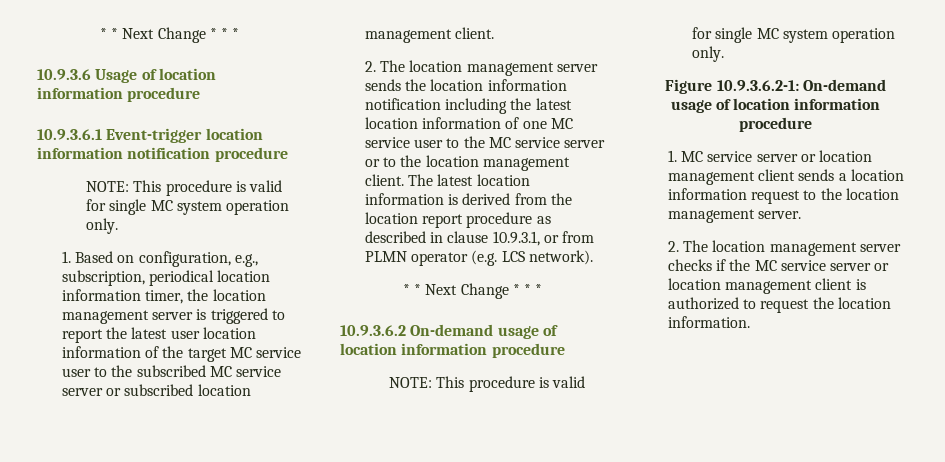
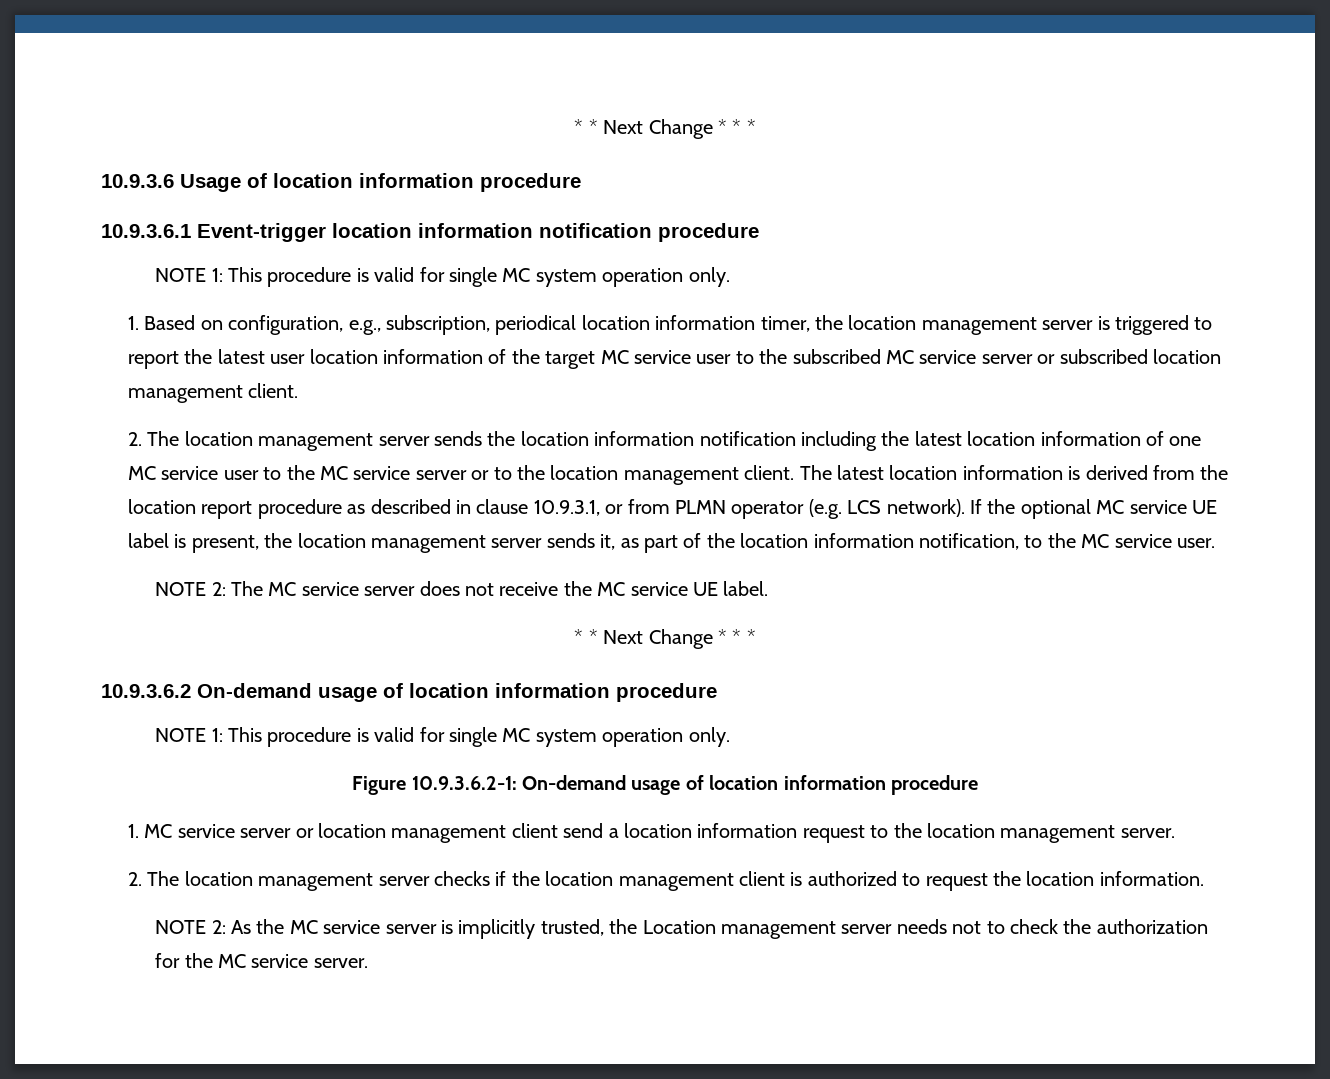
  10.9.3.6.1 Event-trigger location information notification procedure
- NOTE: This procedure is valid for single MC system operation only.
+ NOTE 1: This procedure is valid for single MC system operation only.
+ If the optional MC service UE label is present, the location management server sends it, as part of the location information notification, to the MC service user.
+ NOTE 2: The MC service server does not receive the MC service UE label.
  10.9.3.6.2 On-demand usage of location information procedure
- NOTE: This procedure is valid for single MC system operation only.
+ NOTE 1: This procedure is valid for single MC system operation only.
- 1. MC service server or location management client sends a location information request to the location management server.
+ 1. MC service server or location management client send a location information request to the location management server.
- 2. The location management server checks if the MC service server or location management client is authorized to request the location information.
+ 2. The location management server checks if the location management client is authorized to request the location information.
+ NOTE 2: As the MC service server is implicitly trusted, the Location management server needs not to check the authorization for the MC service server.

